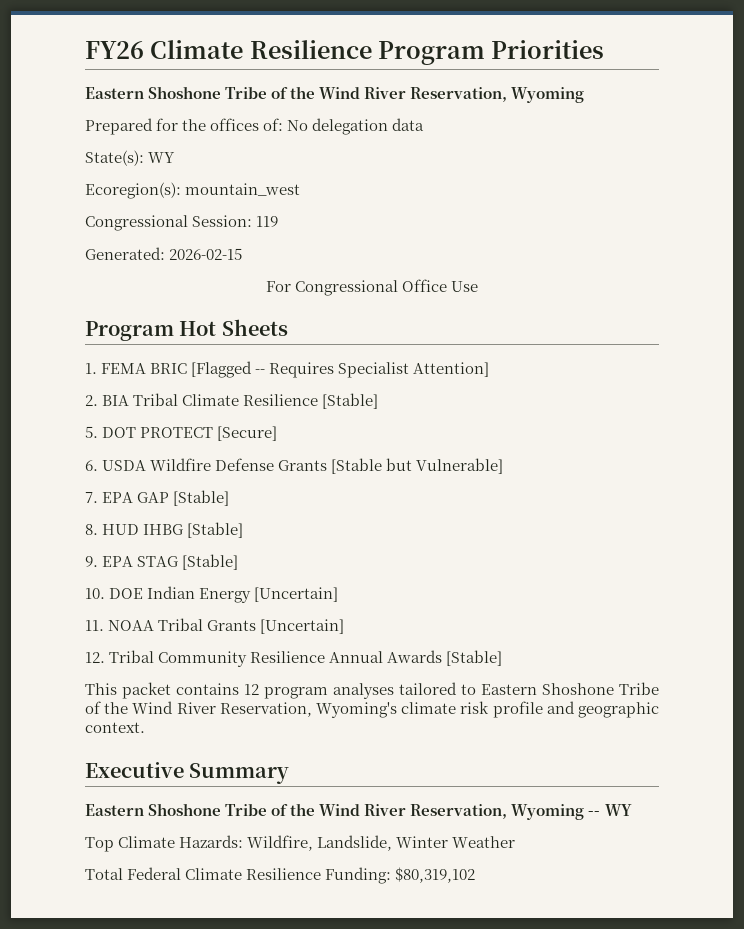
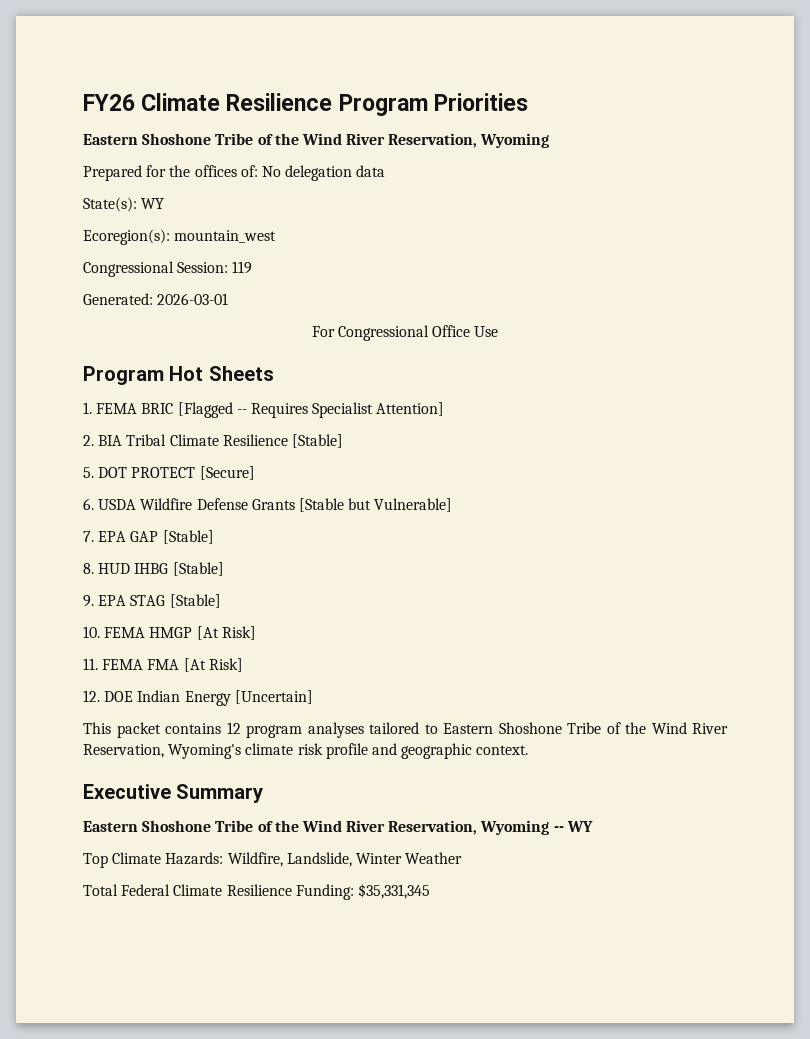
- Generated: 2026-02-15
+ Generated: 2026-03-01
- 10. DOE Indian Energy [Uncertain]
- 11. NOAA Tribal Grants [Uncertain]
- 12. Tribal Community Resilience Annual Awards [Stable]
+ 10. FEMA HMGP [At Risk]
+ 11. FEMA FMA [At Risk]
+ 12. DOE Indian Energy [Uncertain]
- Total Federal Climate Resilience Funding: $80,319,102
+ Total Federal Climate Resilience Funding: $35,331,345

